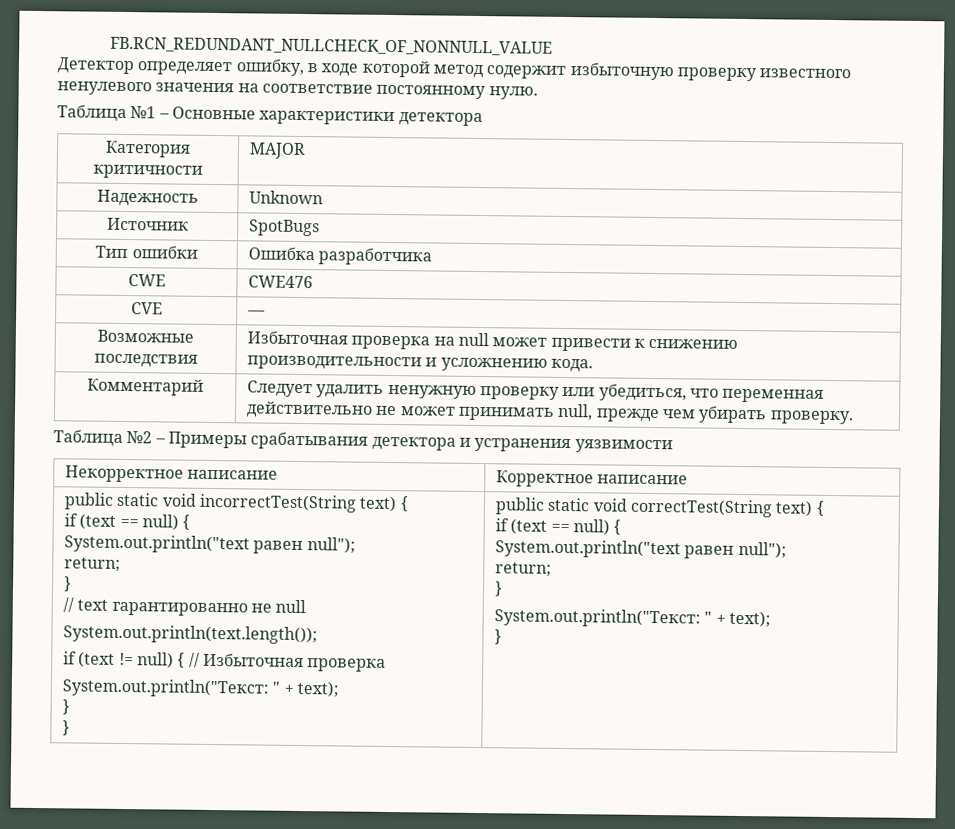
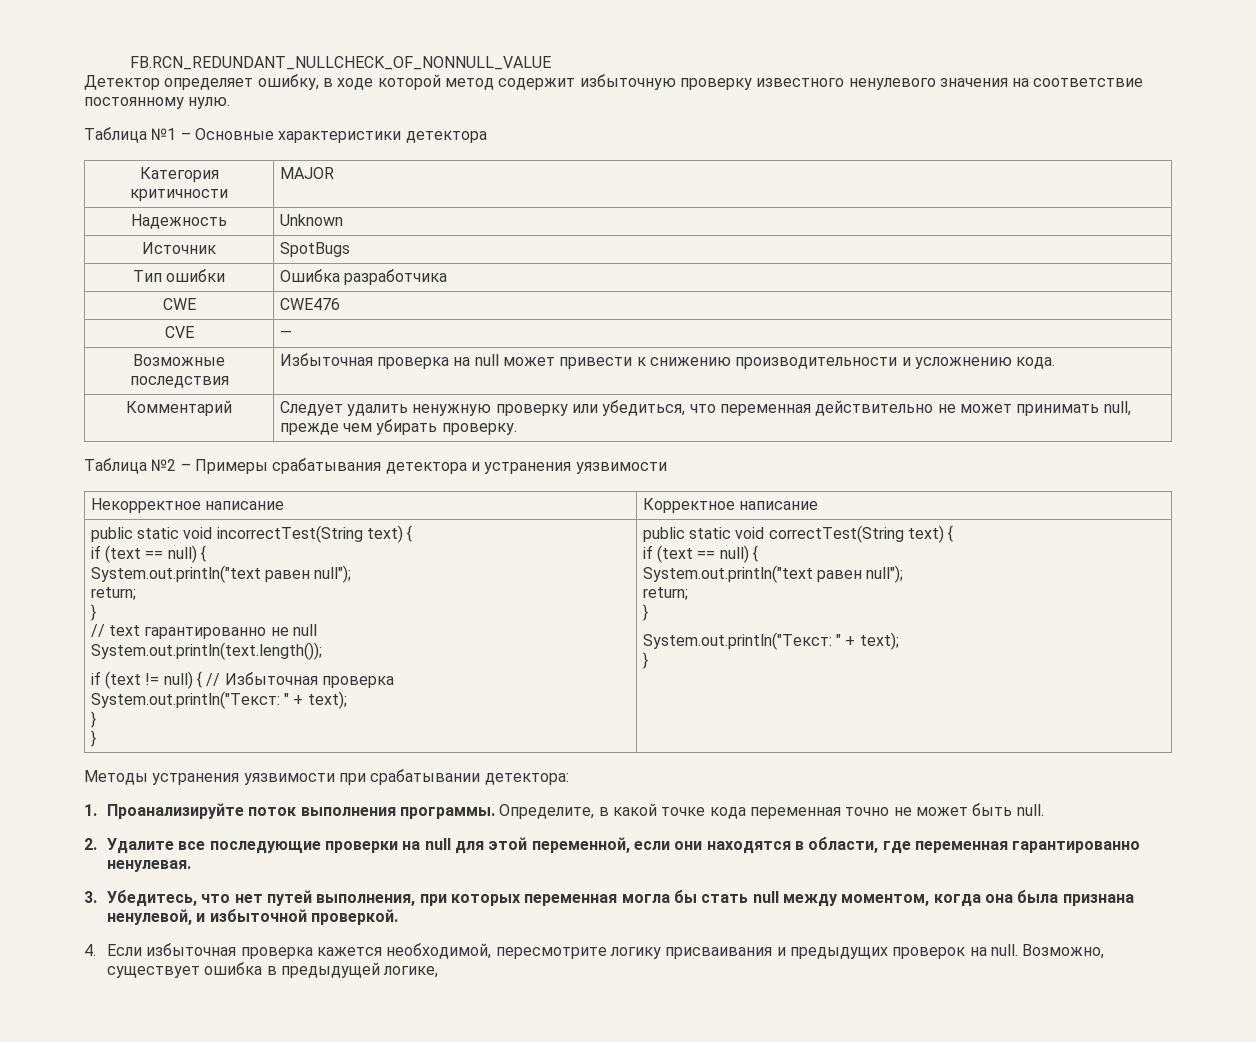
+ Методы устранения уязвимости при срабатывании детектора:
+ 1. Проанализируйте поток выполнения программы. Определите, в какой точке кода переменная точно не может быть null.
+ 2. Удалите все последующие проверки на null для этой переменной, если они находятся в области, где переменная гарантированно ненулевая.
+ 3. Убедитесь, что нет путей выполнения, при которых переменная могла бы стать null между моментом, когда она была признана ненулевой, и избыточной проверкой.
+ 4. Если избыточная проверка кажется необходимой, пересмотрите логику присваивания и предыдущих проверок на null. Возможно, существует ошибка в предыдущей логике,

